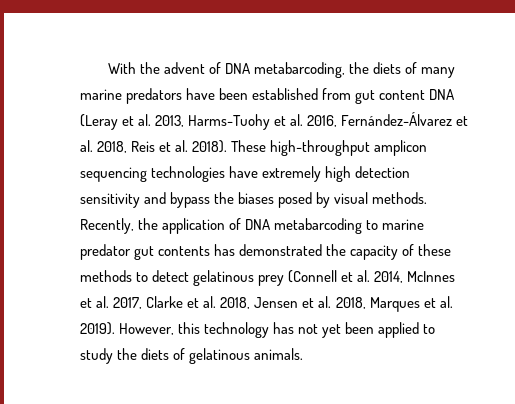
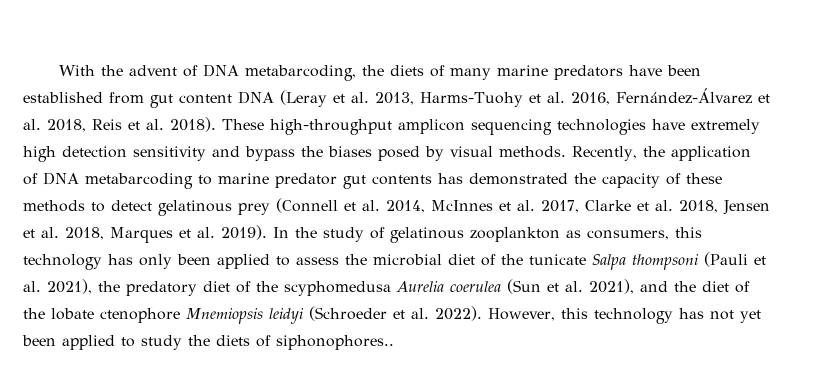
+ In the study of gelatinous zooplankton as consumers, this technology has only been applied to assess the microbial diet of the tunicate Salpa thompsoni (Pauli et al. 2021), the predatory diet of the scyphomedusa Aurelia coerulea (Sun et al. 2021), and the diet of the lobate ctenophore Mnemiopsis leidyi (Schroeder et al. 2022).
- However, this technology has not yet been applied to study the diets of gelatinous animals.
+ However, this technology has not yet been applied to study the diets of siphonophores..

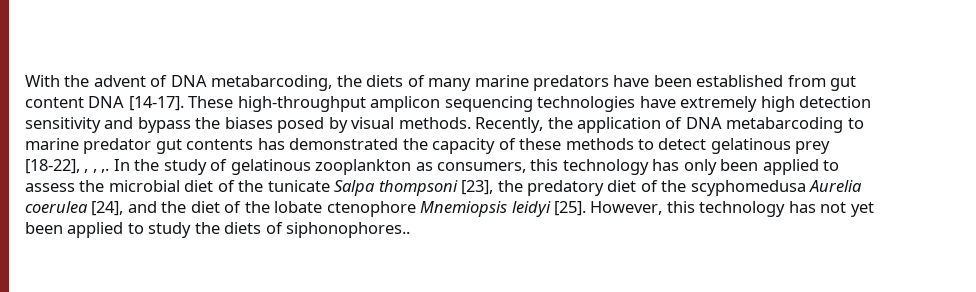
- With the advent of DNA metabarcoding, the diets of many marine predators have been established from gut content DNA (Leray et al. 2013, Harms-Tuohy et al. 2016, Fernández-Álvarez et al. 2018, Reis et al. 2018).
+ With the advent of DNA metabarcoding, the diets of many marine predators have been established from gut content DNA [14-17].
- Recently, the application of DNA metabarcoding to marine predator gut contents has demonstrated the capacity of these methods to detect gelatinous prey (Connell et al. 2014, McInnes et al. 2017, Clarke et al. 2018, Jensen et al. 2018, Marques et al. 2019).
+ Recently, the application of DNA metabarcoding to marine predator gut contents has demonstrated the capacity of these methods to detect gelatinous prey [18-22], , , ,.
- In the study of gelatinous zooplankton as consumers, this technology has only been applied to assess the microbial diet of the tunicate Salpa thompsoni (Pauli et al. 2021), the predatory diet of the scyphomedusa Aurelia coerulea (Sun et al. 2021), and the diet of the lobate ctenophore Mnemiopsis leidyi (Schroeder et al. 2022).
+ In the study of gelatinous zooplankton as consumers, this technology has only been applied to assess the microbial diet of the tunicate Salpa thompsoni [23], the predatory diet of the scyphomedusa Aurelia coerulea [24], and the diet of the lobate ctenophore Mnemiopsis leidyi [25].

